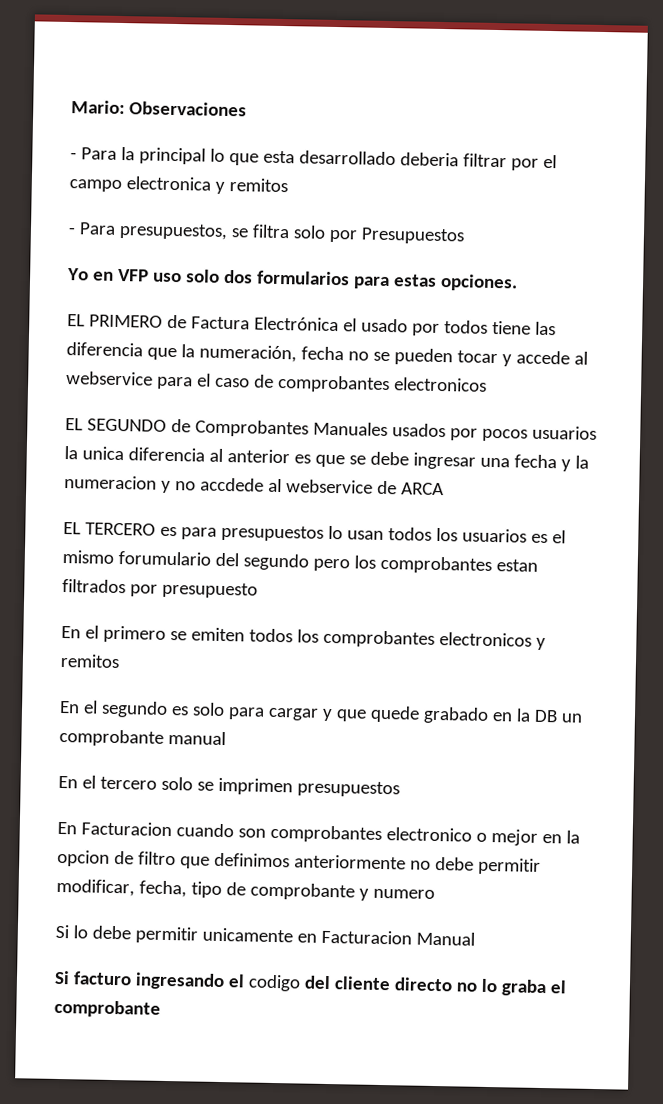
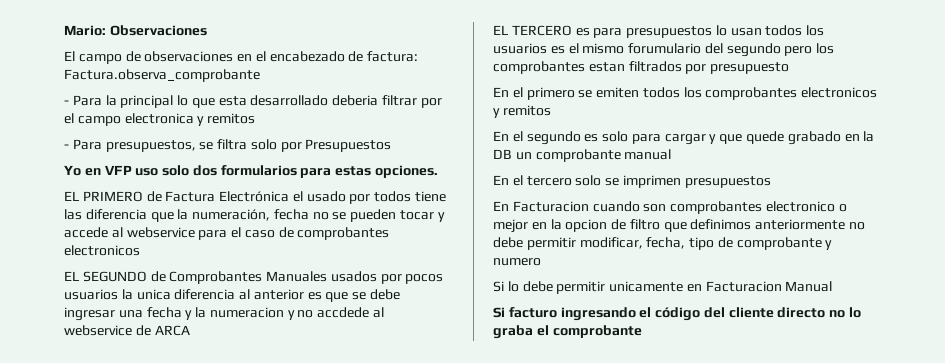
+ El campo de observaciones en el encabezado de factura: Factura.observa_comprobante
- Si facturo ingresando el codigo del cliente directo no lo graba el comprobante
+ Si facturo ingresando el código del cliente directo no lo graba el comprobante

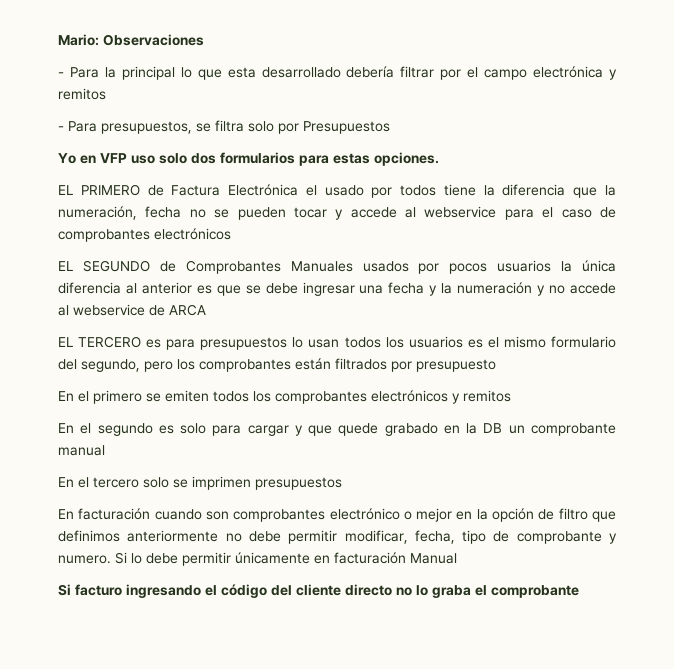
- El campo de observaciones en el encabezado de factura: Factura.observa_comprobante
- - Para la principal lo que esta desarrollado deberia filtrar por el campo electronica y remitos
+ - Para la principal lo que esta desarrollado debería filtrar por el campo electrónica y remitos
- EL PRIMERO de Factura Electrónica el usado por todos tiene las diferencia que la numeración, fecha no se pueden tocar y accede al webservice para el caso de comprobantes electronicos
+ EL PRIMERO de Factura Electrónica el usado por todos tiene la diferencia que la numeración, fecha no se pueden tocar y accede al webservice para el caso de comprobantes electrónicos
- EL SEGUNDO de Comprobantes Manuales usados por pocos usuarios la unica diferencia al anterior es que se debe ingresar una fecha y la numeracion y no accdede al webservice de ARCA
+ EL SEGUNDO de Comprobantes Manuales usados por pocos usuarios la única diferencia al anterior es que se debe ingresar una fecha y la numeración y no accede al webservice de ARCA
- EL TERCERO es para presupuestos lo usan todos los usuarios es el mismo forumulario del segundo pero los comprobantes estan filtrados por presupuesto
+ EL TERCERO es para presupuestos lo usan todos los usuarios es el mismo formulario del segundo, pero los comprobantes están filtrados por presupuesto
- En el primero se emiten todos los comprobantes electronicos y remitos
+ En el primero se emiten todos los comprobantes electrónicos y remitos
- En Facturacion cuando son comprobantes electronico o mejor en la opcion de filtro que definimos anteriormente no debe permitir modificar, fecha, tipo de comprobante y numero
- Si lo debe permitir unicamente en Facturacion Manual
+ En facturación cuando son comprobantes electrónico o mejor en la opción de filtro que definimos anteriormente no debe permitir modificar, fecha, tipo de comprobante y numero. Si lo debe permitir únicamente en facturación Manual

